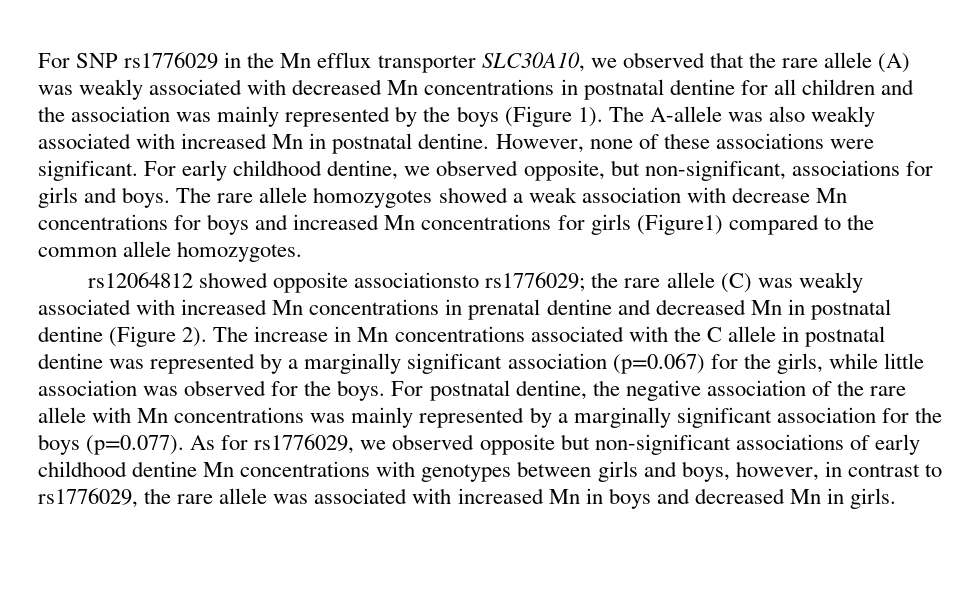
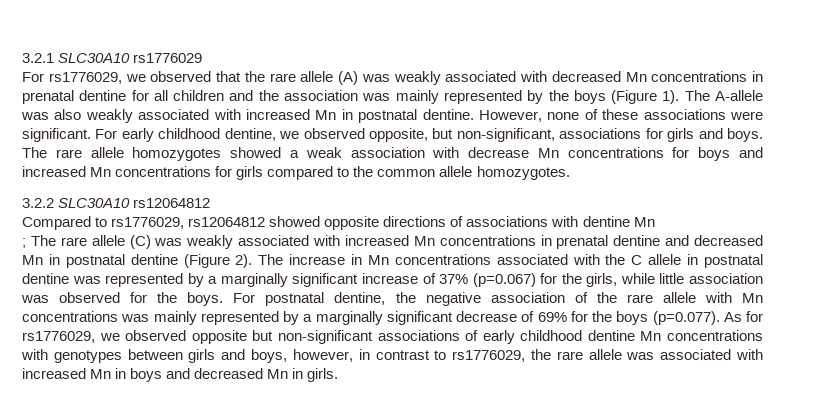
- For SNP rs1776029 in the Mn efflux transporter SLC30A10, we observed that the rare allele (A) was weakly associated with decreased Mn concentrations in postnatal dentine for all children and the association was mainly represented by the boys (Figure 1).
+ 3.2.1 SLC30A10 rs1776029
+ For rs1776029, we observed that the rare allele (A) was weakly associated with decreased Mn concentrations in prenatal dentine for all children and the association was mainly represented by the boys (Figure 1).
- The rare allele homozygotes showed a weak association with decrease Mn concentrations for boys and increased Mn concentrations for girls (Figure1) compared to the common allele homozygotes.
+ The rare allele homozygotes showed a weak association with decrease Mn concentrations for boys and increased Mn concentrations for girls compared to the common allele homozygotes.
- rs12064812 showed opposite associationsto rs1776029; the rare allele (C) was weakly associated with increased Mn concentrations in prenatal dentine and decreased Mn in postnatal dentine (Figure 2).
+ 3.2.2 SLC30A10 rs12064812
+ Compared to rs1776029, rs12064812 showed opposite directions of associations with dentine Mn
+ ; The rare allele (C) was weakly associated with increased Mn concentrations in prenatal dentine and decreased Mn in postnatal dentine (Figure 2).
- The increase in Mn concentrations associated with the C allele in postnatal dentine was represented by a marginally significant association (p=0.067) for the girls, while little association was observed for the boys.
+ The increase in Mn concentrations associated with the C allele in postnatal dentine was represented by a marginally significant increase of 37% (p=0.067) for the girls, while little association was observed for the boys.
- For postnatal dentine, the negative association of the rare allele with Mn concentrations was mainly represented by a marginally significant association for the boys (p=0.077). As for rs1776029, we observed opposite but non-significant associations of early childhood dentine Mn concentrations with genotypes between girls and boys, however, in contrast to rs1776029, the rare allele was associated with increased Mn in boys and decreased Mn in girls.
+ For postnatal dentine, the negative association of the rare allele with Mn concentrations was mainly represented by a marginally significant decrease of 69% for the boys (p=0.077). As for rs1776029, we observed opposite but non-significant associations of early childhood dentine Mn concentrations with genotypes between girls and boys, however, in contrast to rs1776029, the rare allele was associated with increased Mn in boys and decreased Mn in girls.

